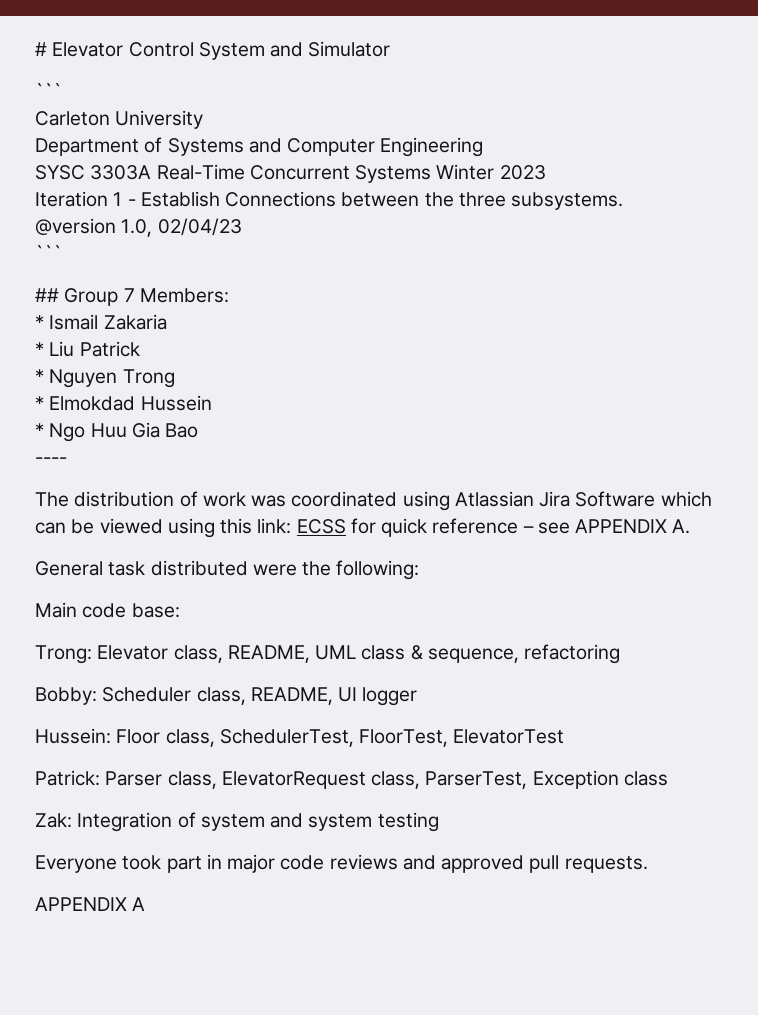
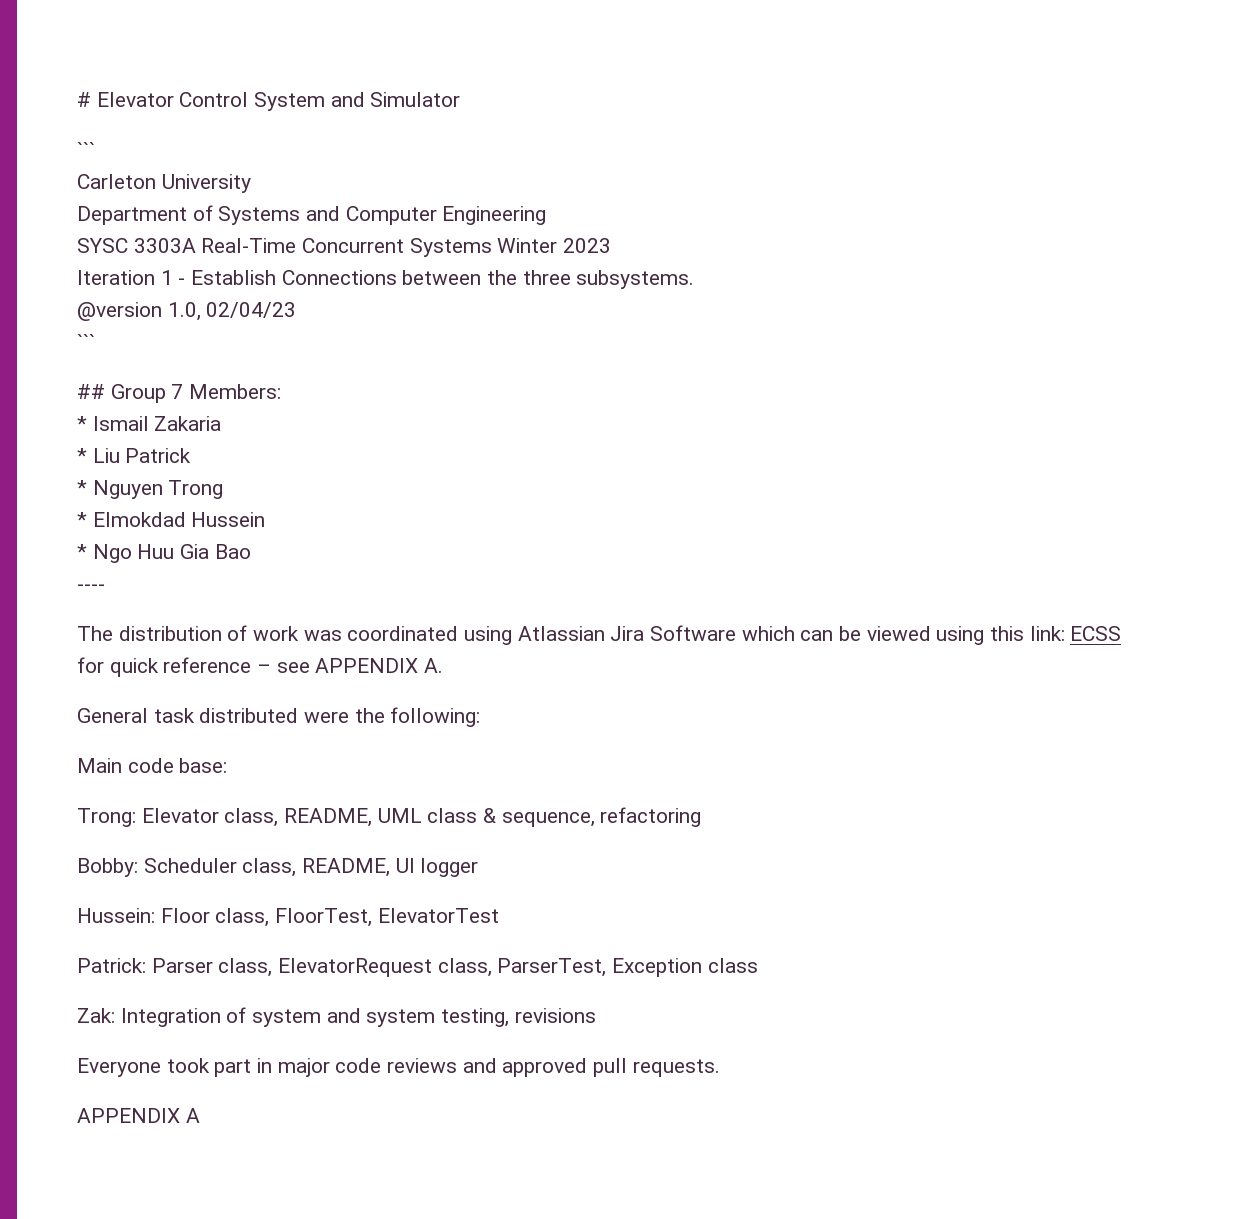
- Hussein: Floor class, SchedulerTest, FloorTest, ElevatorTest
+ Hussein: Floor class, FloorTest, ElevatorTest
- Zak: Integration of system and system testing
+ Zak: Integration of system and system testing, revisions

